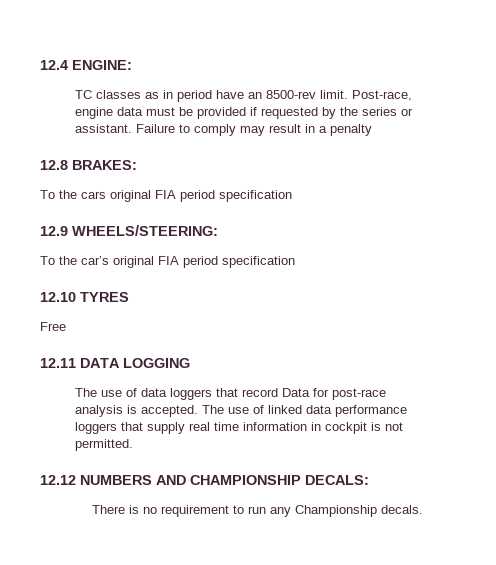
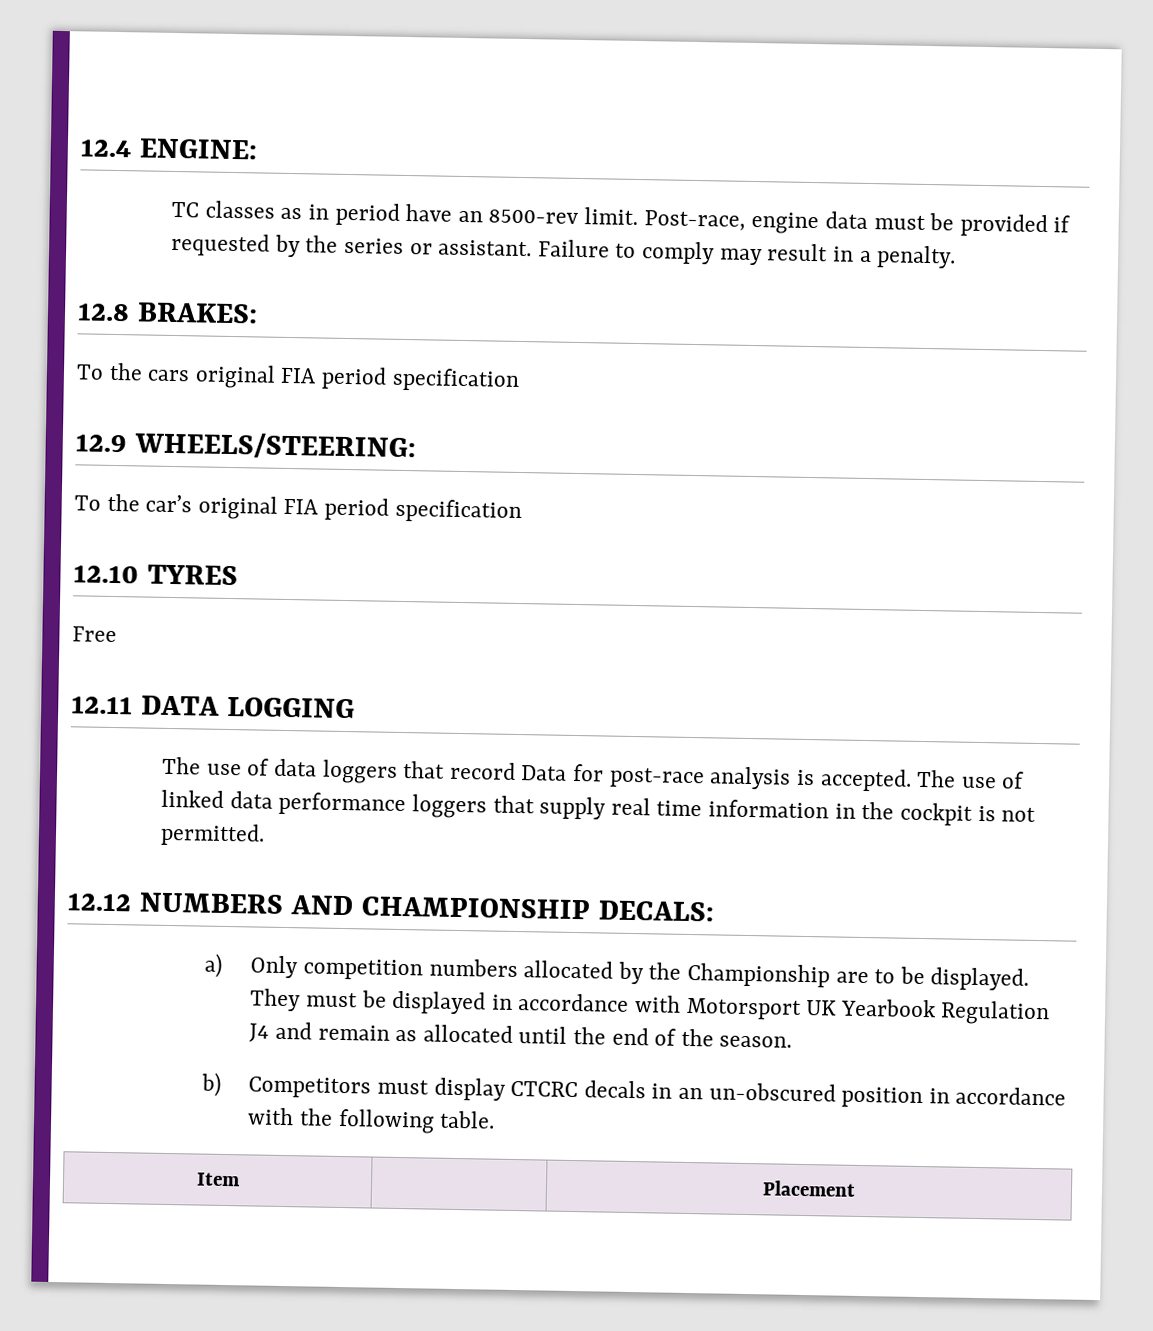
- Failure to comply may result in a penalty
+ Failure to comply may result in a penalty.
- The use of linked data performance loggers that supply real time information in cockpit is not permitted.
+ The use of linked data performance loggers that supply real time information in the cockpit is not permitted.
- There is no requirement to run any Championship decals.
+ a) Only competition numbers allocated by the Championship are to be displayed. They must be displayed in accordance with Motorsport UK Yearbook Regulation J4 and remain as allocated until the end of the season.
+ b) Competitors must display CTCRC decals in an un-obscured position in accordance with the following table.
+ Item | | Placement

